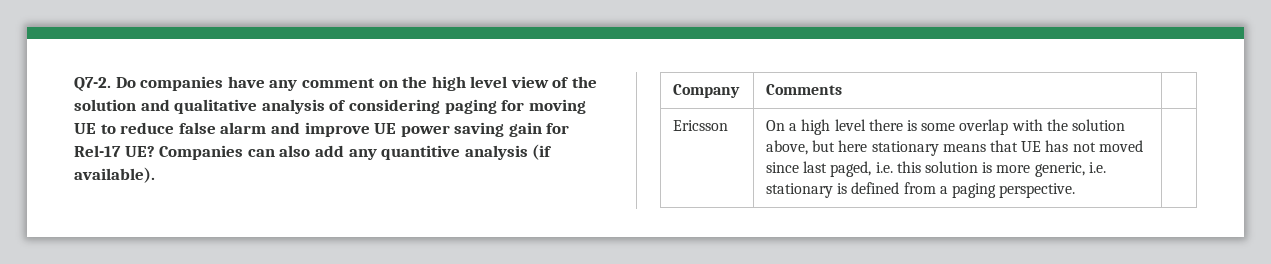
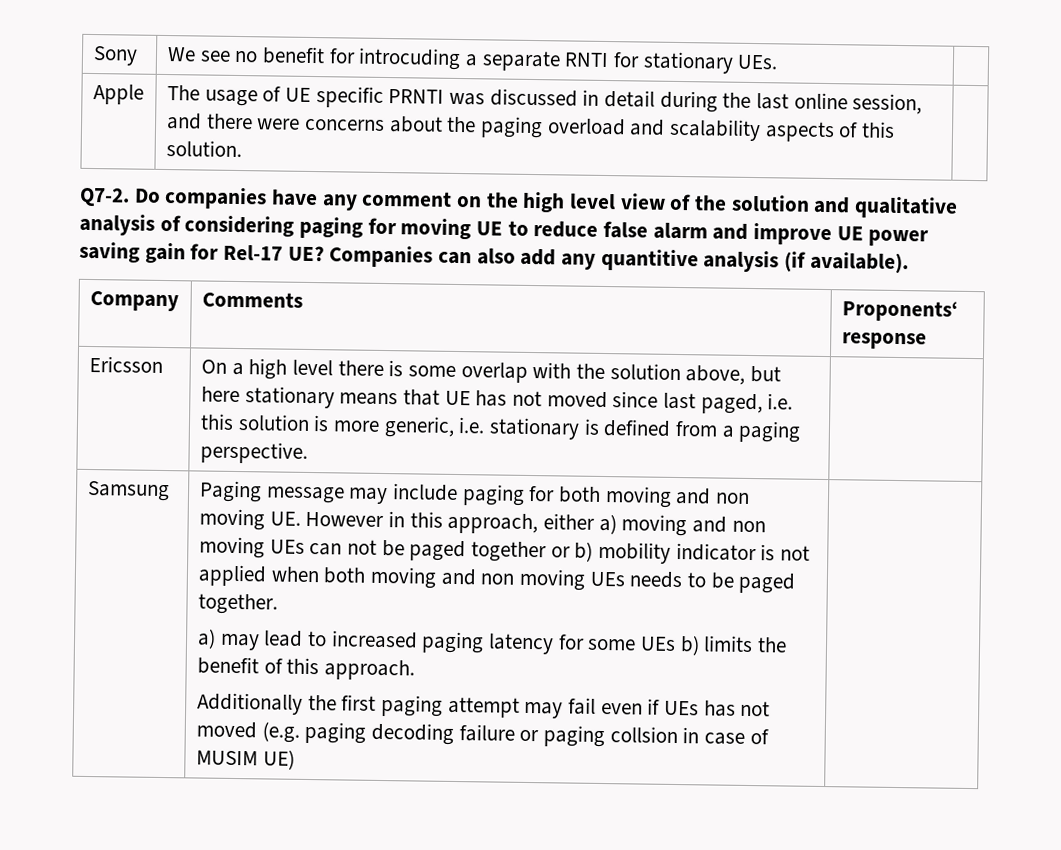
+ Sony | We see no benefit for introcuding a separate RNTI for stationary UEs. |
+ Apple | The usage of UE specific PRNTI was discussed in detail during the last online session, and there were concerns about the paging overload and scalability aspects of this solution. |
- Company | Comments |
+ Company | Comments | Proponents‘ response
+ Samsung | Paging message may include paging for both moving and non moving UE. However in this approach, either a) moving and non moving UEs can not be paged together or b) mobility indicator is not applied when both moving and non moving UEs needs to be paged together.
+ a) may lead to increased paging latency for some UEs b) limits the benefit of this approach.
+ Additionally the first paging attempt may fail even if UEs has not moved (e.g. paging decoding failure or paging collsion in case of MUSIM UE)

